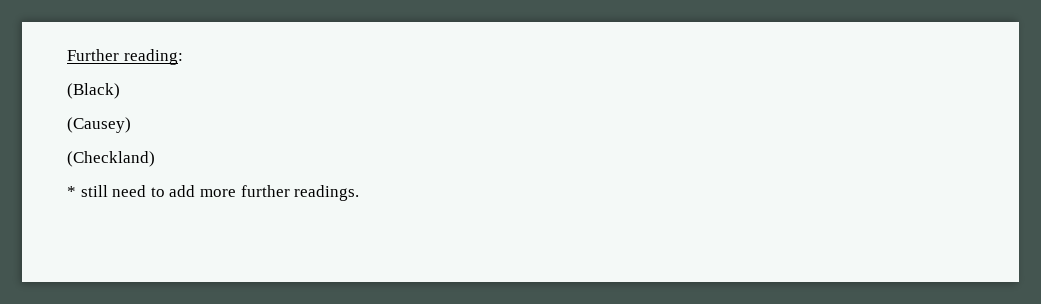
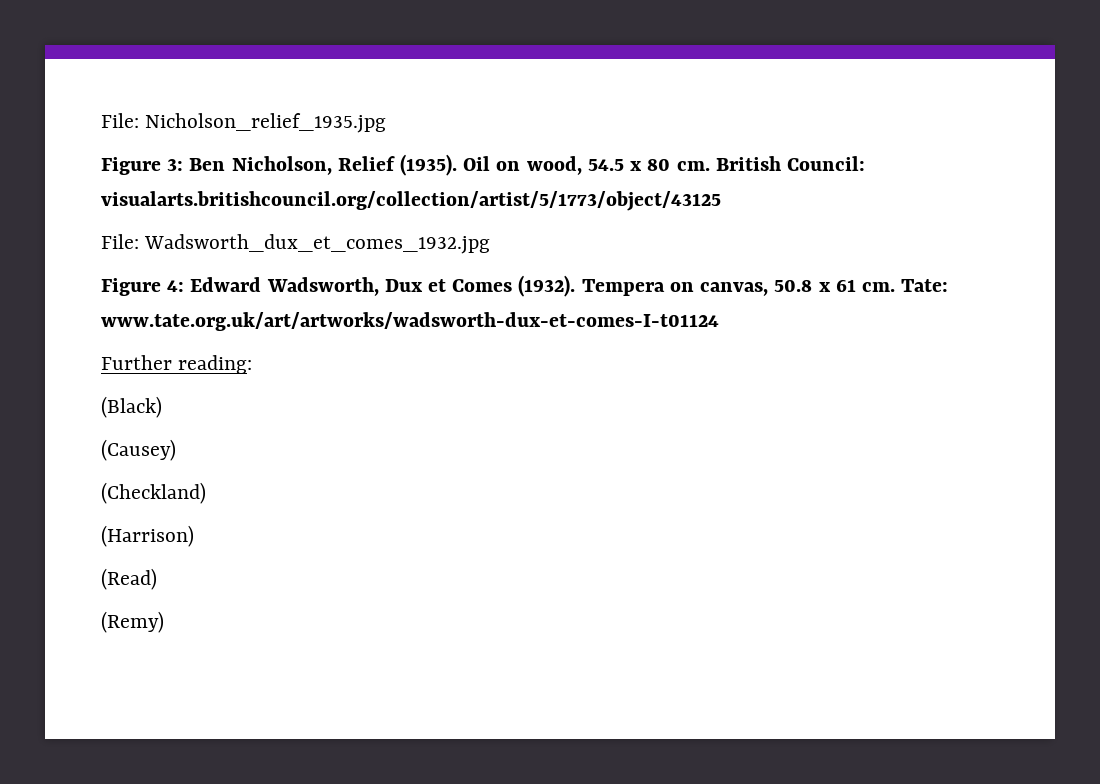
+ File: Nicholson_relief_1935.jpg
+ Figure 3: Ben Nicholson, Relief (1935). Oil on wood, 54.5 x 80 cm. British Council: visualarts.britishcouncil.org/collection/artist/5/1773/object/43125
+ File: Wadsworth_dux_et_comes_1932.jpg
+ Figure 4: Edward Wadsworth, Dux et Comes (1932). Tempera on canvas, 50.8 x 61 cm. Tate: www.tate.org.uk/art/artworks/wadsworth-dux-et-comes-I-t01124
- * still need to add more further readings.
+ (Harrison)
+ (Read)
+ (Remy)

